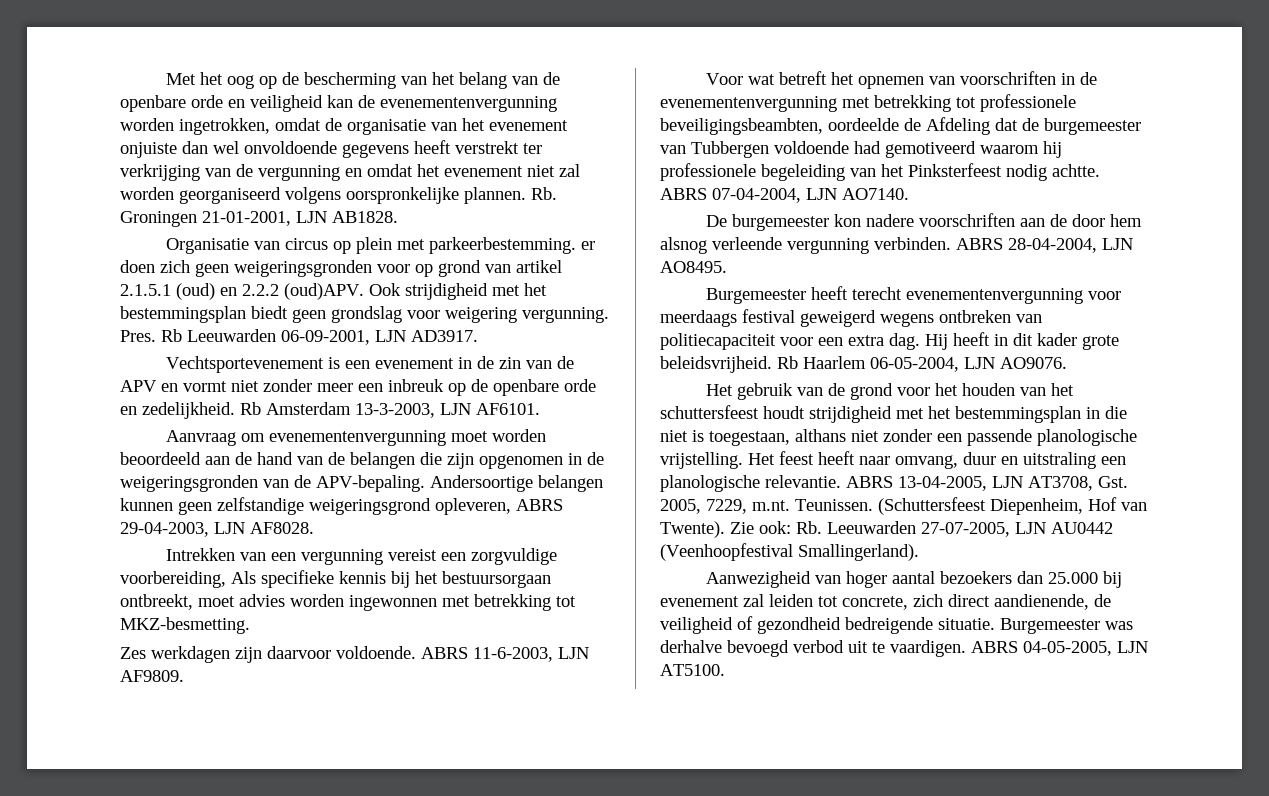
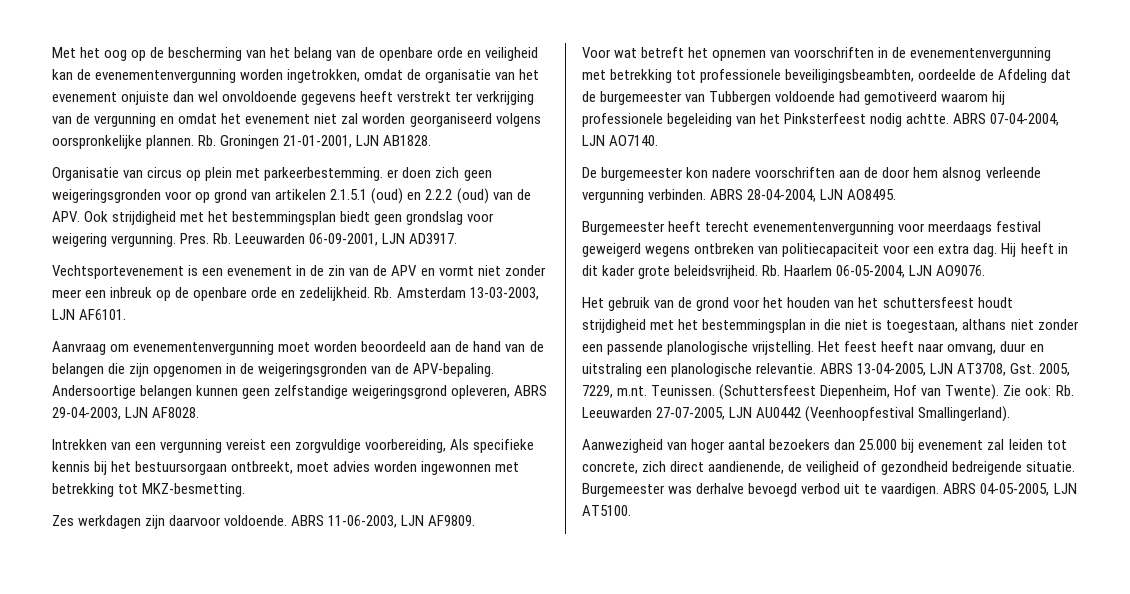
- Organisatie van circus op plein met parkeerbestemming. er doen zich geen weigeringsgronden voor op grond van artikel 2.1.5.1 (oud) en 2.2.2 (oud)APV. Ook strijdigheid met het bestemmingsplan biedt geen grondslag voor weigering vergunning.
+ Organisatie van circus op plein met parkeerbestemming. er doen zich geen weigeringsgronden voor op grond van artikelen 2.1.5.1 (oud) en 2.2.2 (oud) van de APV. Ook strijdigheid met het bestemmingsplan biedt geen grondslag voor weigering vergunning.
- Rb Leeuwarden 06-09-2001, LJN AD3917.
+ Rb. Leeuwarden 06-09-2001, LJN AD3917.
- Rb Amsterdam 13-3-2003, LJN AF6101.
+ Rb. Amsterdam 13-03-2003, LJN AF6101.
- ABRS 11-6-2003, LJN AF9809.
+ ABRS 11-06-2003, LJN AF9809.
- Rb Haarlem 06-05-2004, LJN AO9076.
+ Rb. Haarlem 06-05-2004, LJN AO9076.

